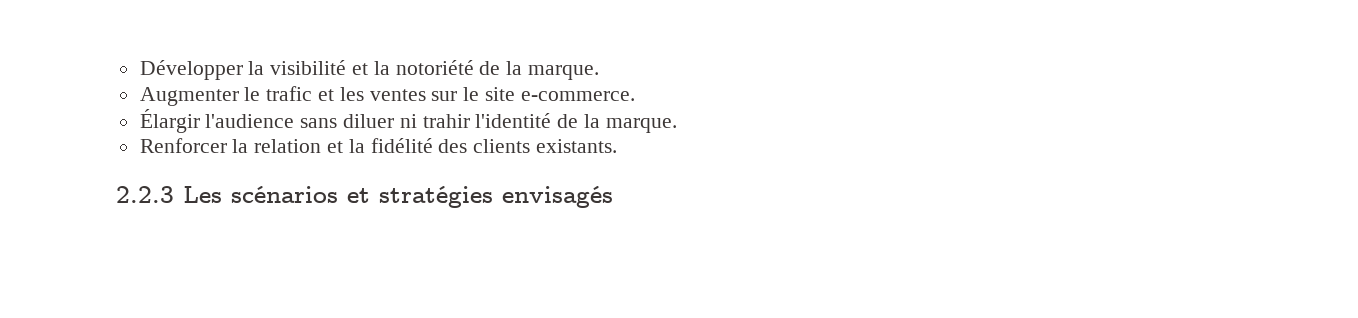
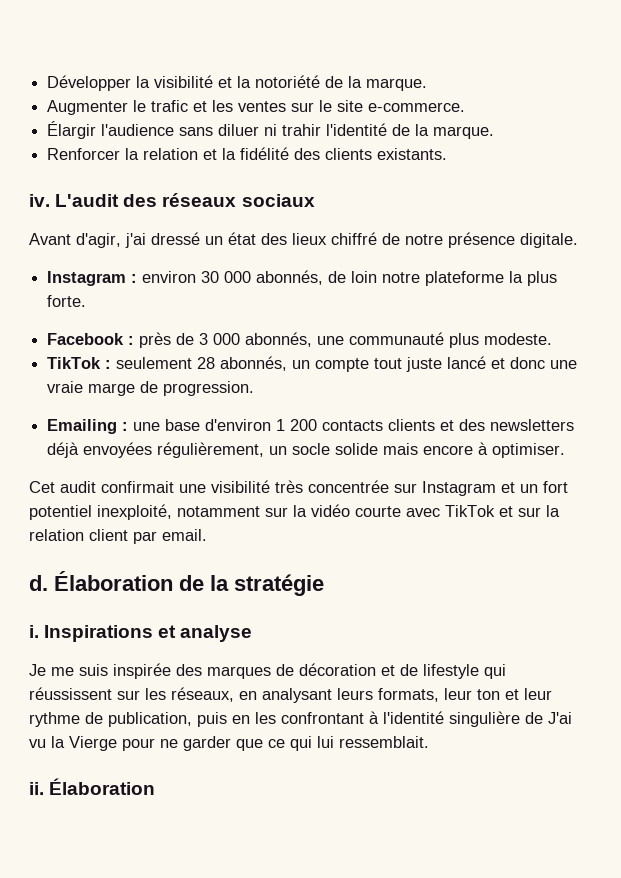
- 2.2.3 Les scénarios et stratégies envisagés
+ iv. L'audit des réseaux sociaux
+ Avant d'agir, j'ai dressé un état des lieux chiffré de notre présence digitale.
+ Instagram : environ 30 000 abonnés, de loin notre plateforme la plus forte.
+ Facebook : près de 3 000 abonnés, une communauté plus modeste.
+ TikTok : seulement 28 abonnés, un compte tout juste lancé et donc une vraie marge de progression.
+ Emailing : une base d'environ 1 200 contacts clients et des newsletters déjà envoyées régulièrement, un socle solide mais encore à optimiser.
+ Cet audit confirmait une visibilité très concentrée sur Instagram et un fort potentiel inexploité, notamment sur la vidéo courte avec TikTok et sur la relation client par email.
+ d. Élaboration de la stratégie
+ i. Inspirations et analyse
+ Je me suis inspirée des marques de décoration et de lifestyle qui réussissent sur les réseaux, en analysant leurs formats, leur ton et leur rythme de publication, puis en les confrontant à l'identité singulière de J'ai vu la Vierge pour ne garder que ce qui lui ressemblait.
+ ii. Élaboration

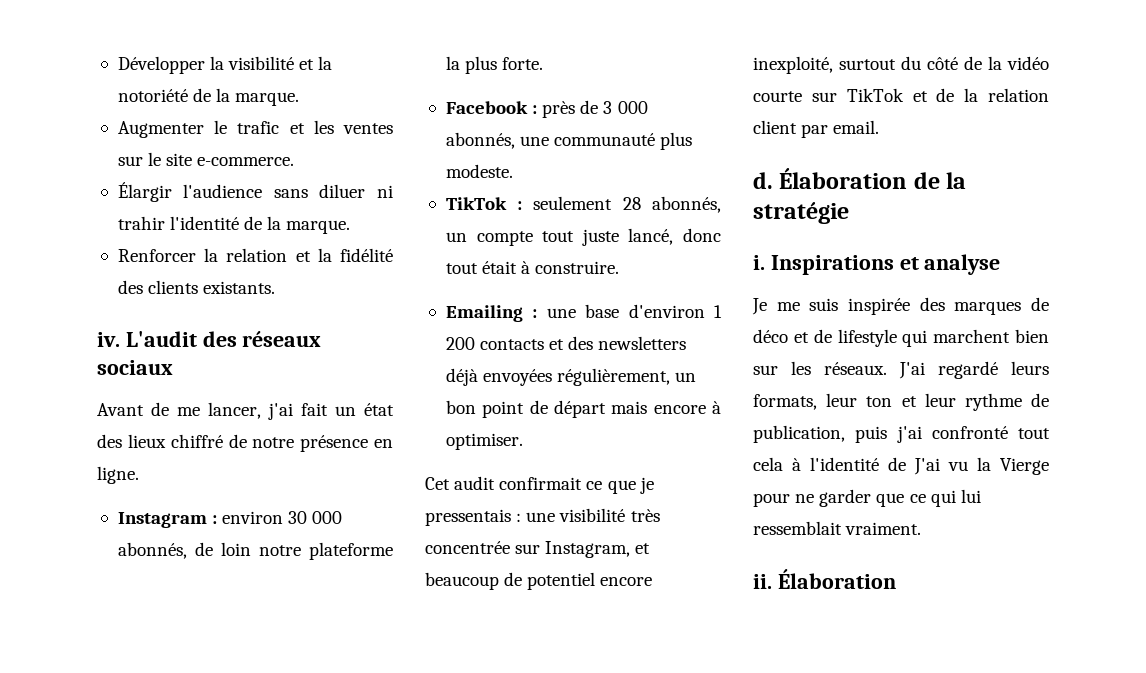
- Avant d'agir, j'ai dressé un état des lieux chiffré de notre présence digitale.
+ Avant de me lancer, j'ai fait un état des lieux chiffré de notre présence en ligne.
- TikTok : seulement 28 abonnés, un compte tout juste lancé et donc une vraie marge de progression.
+ TikTok : seulement 28 abonnés, un compte tout juste lancé, donc tout était à construire.
- Emailing : une base d'environ 1 200 contacts clients et des newsletters déjà envoyées régulièrement, un socle solide mais encore à optimiser.
+ Emailing : une base d'environ 1 200 contacts et des newsletters déjà envoyées régulièrement, un bon point de départ mais encore à optimiser.
- Cet audit confirmait une visibilité très concentrée sur Instagram et un fort potentiel inexploité, notamment sur la vidéo courte avec TikTok et sur la relation client par email.
+ Cet audit confirmait ce que je pressentais : une visibilité très concentrée sur Instagram, et beaucoup de potentiel encore inexploité, surtout du côté de la vidéo courte sur TikTok et de la relation client par email.
- Je me suis inspirée des marques de décoration et de lifestyle qui réussissent sur les réseaux, en analysant leurs formats, leur ton et leur rythme de publication, puis en les confrontant à l'identité singulière de J'ai vu la Vierge pour ne garder que ce qui lui ressemblait.
+ Je me suis inspirée des marques de déco et de lifestyle qui marchent bien sur les réseaux. J'ai regardé leurs formats, leur ton et leur rythme de publication, puis j'ai confronté tout cela à l'identité de J'ai vu la Vierge pour ne garder que ce qui lui ressemblait vraiment.

